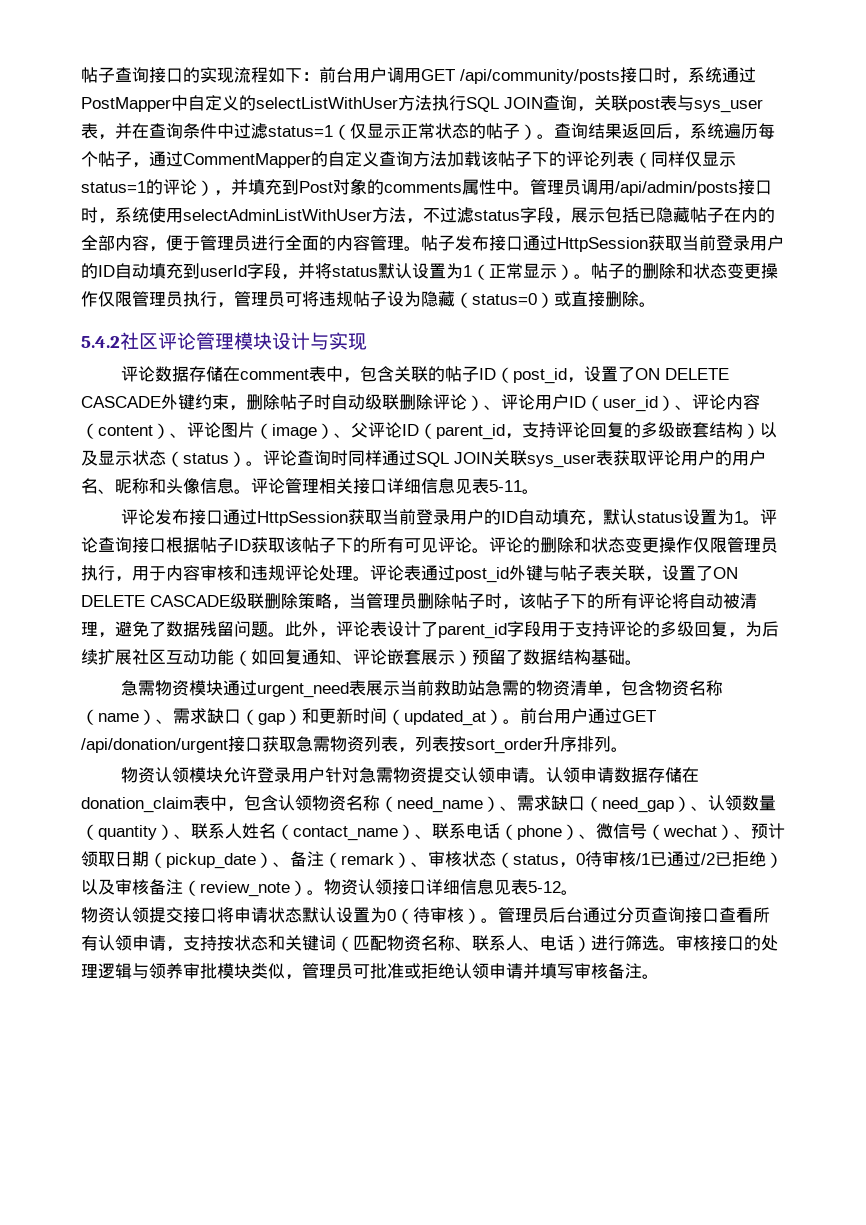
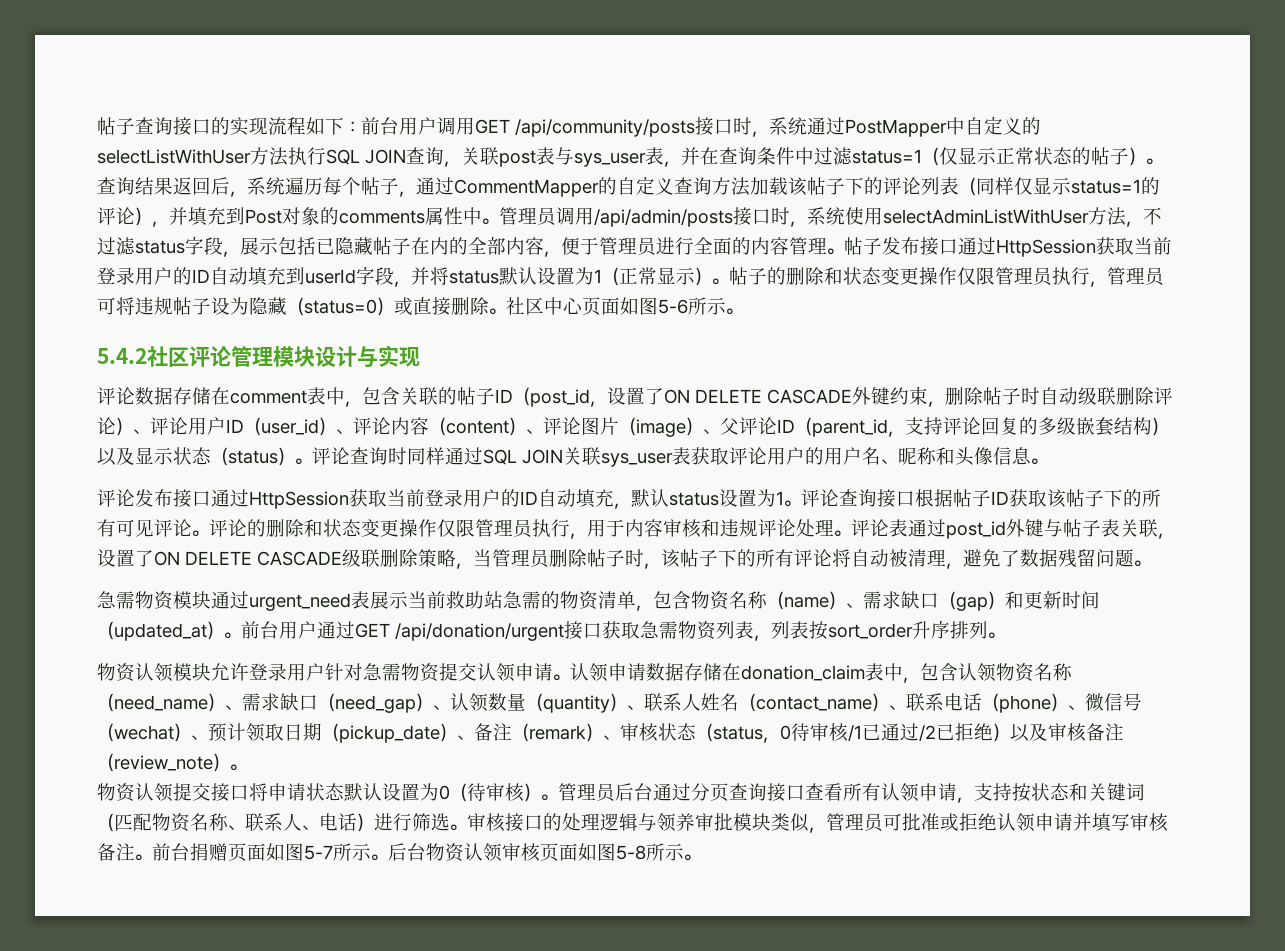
+ 社区中心页面如图5-6所示。
- 评论管理相关接口详细信息见表5-11。
- 此外，评论表设计了parent_id字段用于支持评论的多级回复，为后续扩展社区互动功能（如回复通知、评论嵌套展示）预留了数据结构基础。
- 物资认领接口详细信息见表5-12。
+ 前台捐赠页面如图5-7所示。后台物资认领审核页面如图5-8所示。

